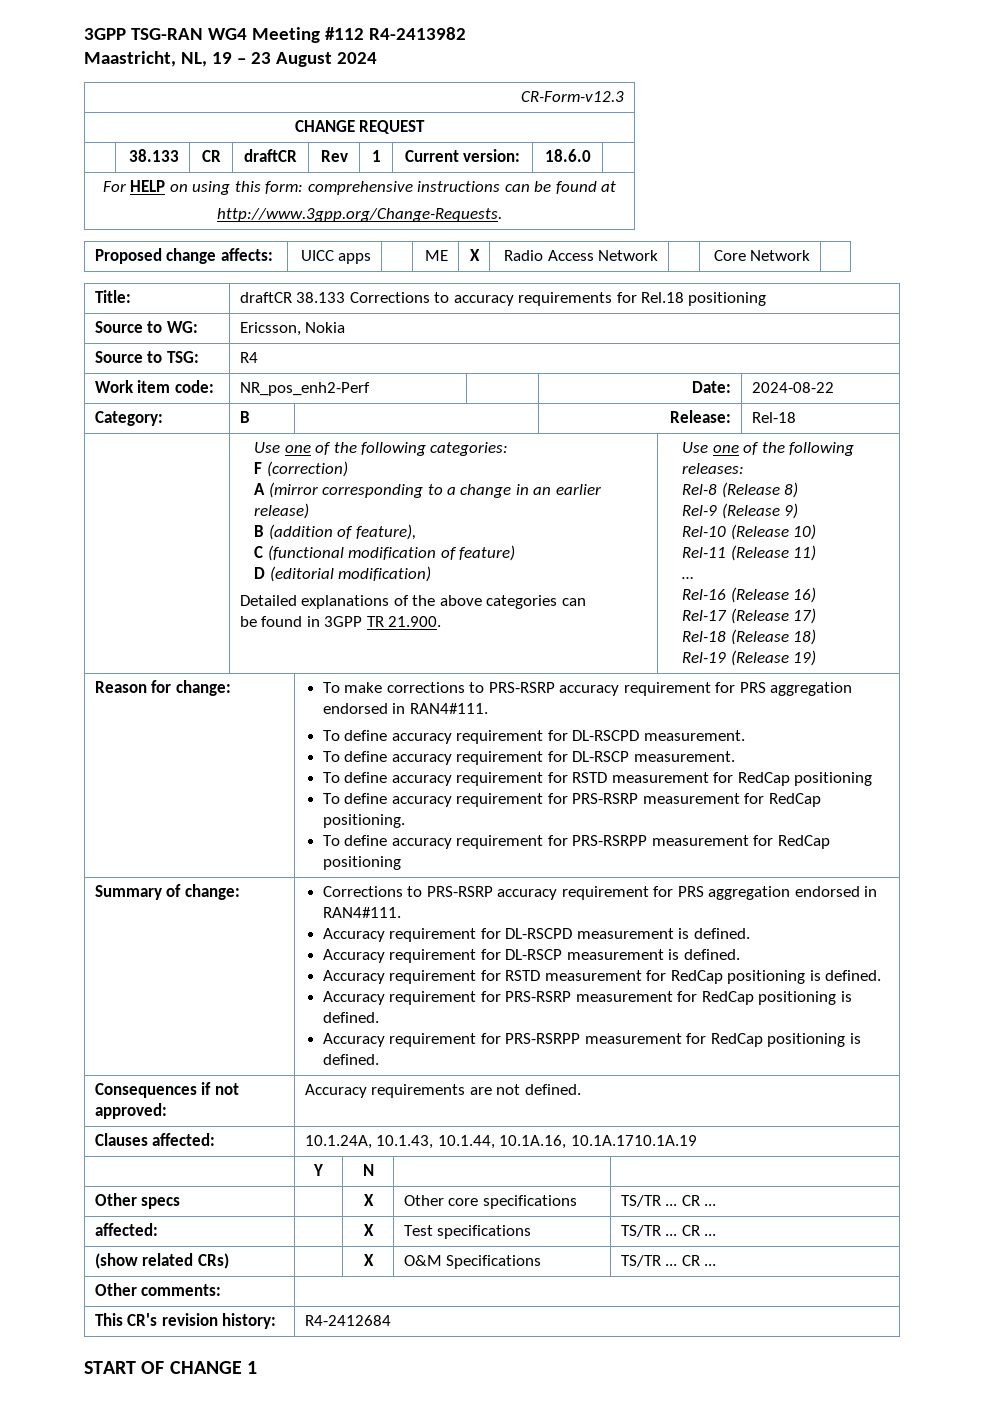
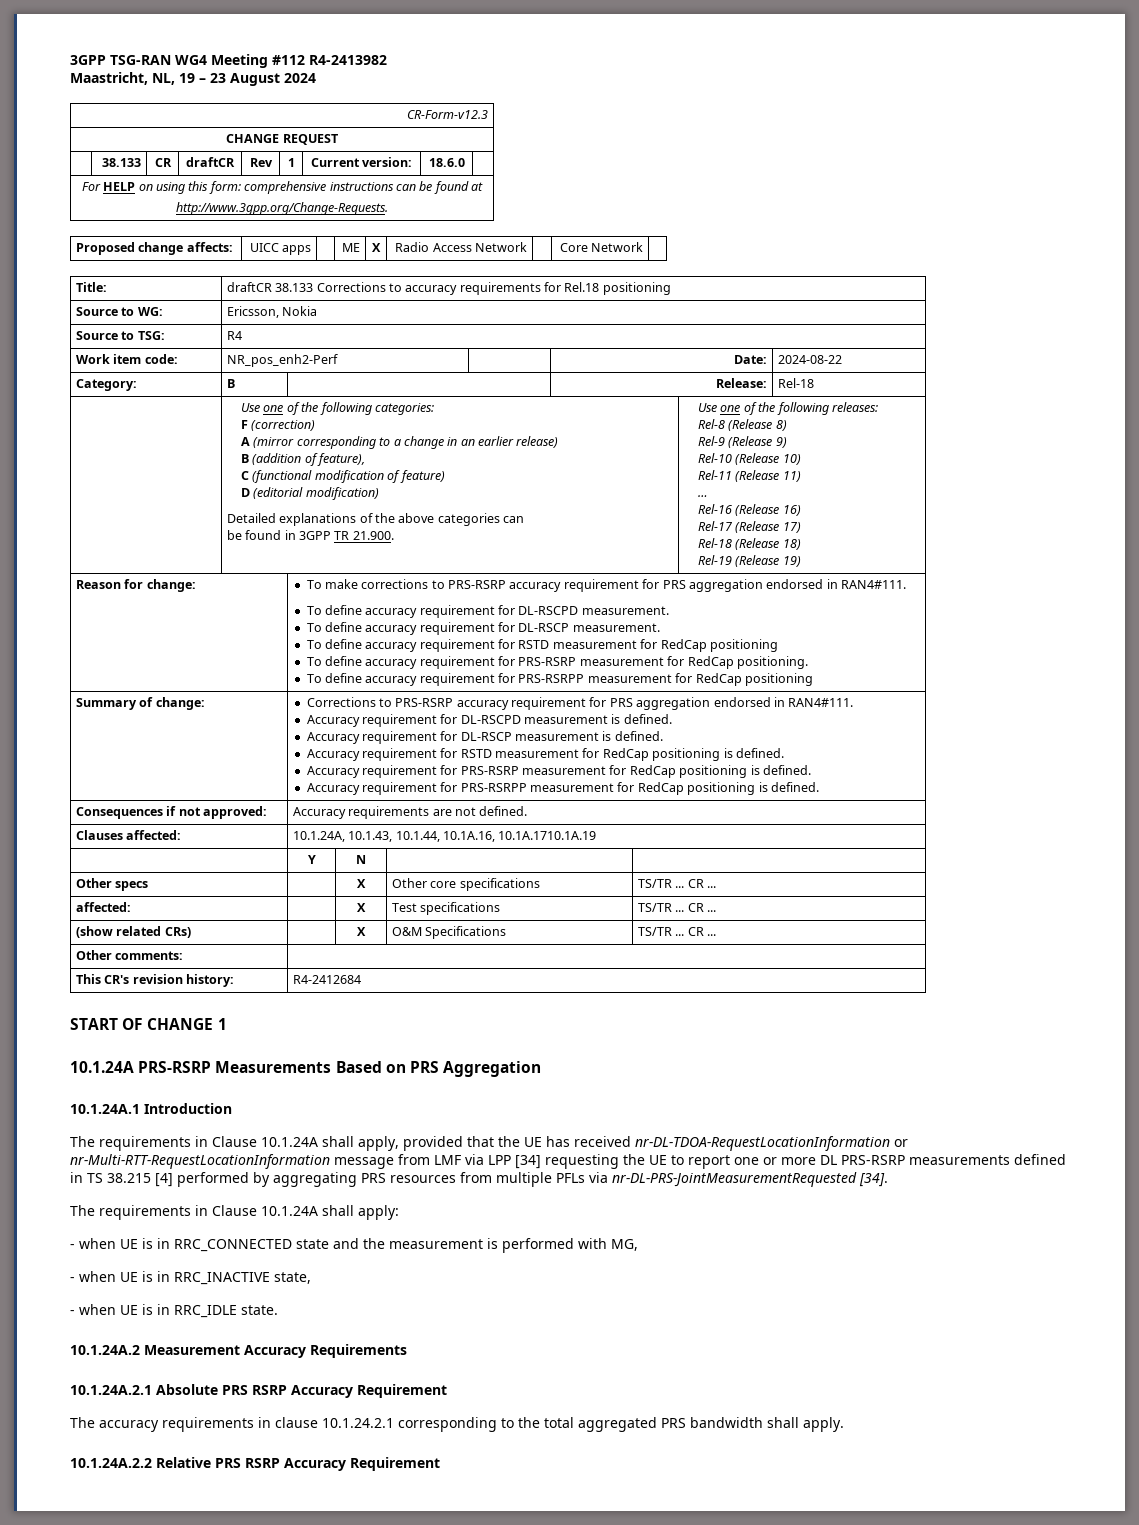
+ 10.1.24A PRS-RSRP Measurements Based on PRS Aggregation
+ 10.1.24A.1 Introduction
+ The requirements in Clause 10.1.24A shall apply, provided that the UE has received nr-DL-TDOA-RequestLocationInformation or nr-Multi-RTT-RequestLocationInformation message from LMF via LPP [34] requesting the UE to report one or more DL PRS-RSRP measurements defined in TS 38.215 [4] performed by aggregating PRS resources from multiple PFLs via nr-DL-PRS-JointMeasurementRequested [34].
+ The requirements in Clause 10.1.24A shall apply:
+ - when UE is in RRC_CONNECTED state and the measurement is performed with MG,
+ - when UE is in RRC_INACTIVE state,
+ - when UE is in RRC_IDLE state.
+ 10.1.24A.2 Measurement Accuracy Requirements
+ 10.1.24A.2.1 Absolute PRS RSRP Accuracy Requirement
+ The accuracy requirements in clause 10.1.24.2.1 corresponding to the total aggregated PRS bandwidth shall apply.
+ 10.1.24A.2.2 Relative PRS RSRP Accuracy Requirement

